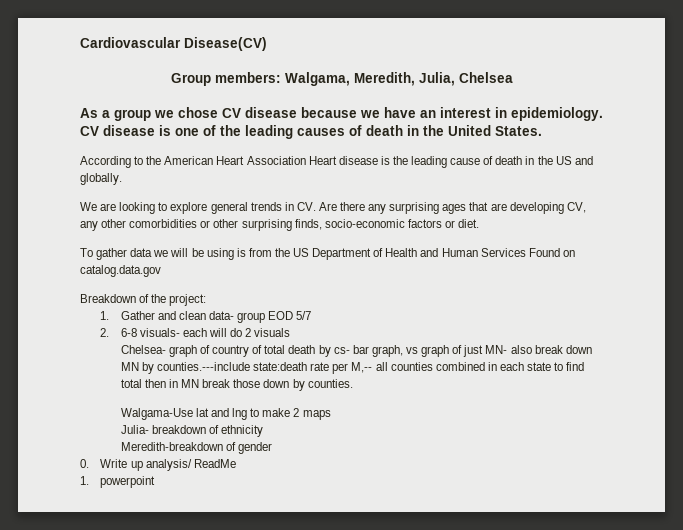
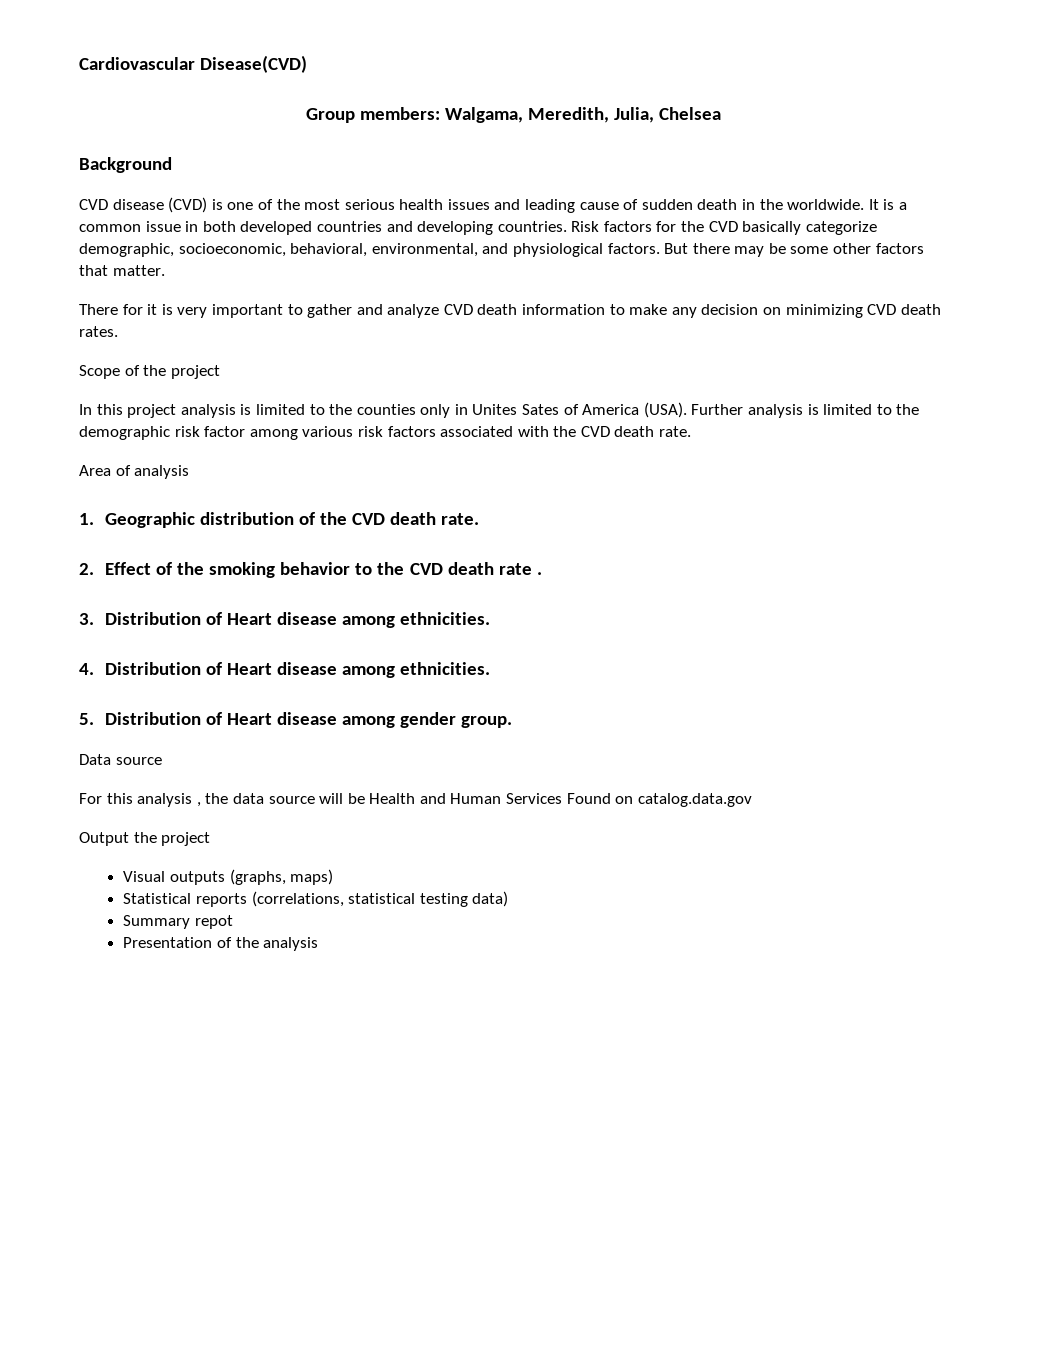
- Cardiovascular Disease(CV)
+ Cardiovascular Disease(CVD)
- As a group we chose CV disease because we have an interest in epidemiology. CV disease is one of the leading causes of death in the United States.
- According to the American Heart Association Heart disease is the leading cause of death in the US and globally.
- We are looking to explore general trends in CV. Are there any surprising ages that are developing CV, any other comorbidities or other surprising finds, socio-economic factors or diet.
- To gather data we will be using is from the US Department of Health and Human Services Found on catalog.data.gov
+ Background
+ CVD disease (CVD) is one of the most serious health issues and leading cause of sudden death in the worldwide. It is a common issue in both developed countries and developing countries. Risk factors for the CVD basically categorize demographic, socioeconomic, behavioral, environmental, and physiological factors. But there may be some other factors that matter.
+ There for it is very important to gather and analyze CVD death information to make any decision on minimizing CVD death rates.
+ Scope of the project
+ In this project analysis is limited to the counties only in Unites Sates of America (USA). Further analysis is limited to the demographic risk factor among various risk factors associated with the CVD death rate.
+ Area of analysis
+ 1. Geographic distribution of the CVD death rate.
+ 2. Effect of the smoking behavior to the CVD death rate .
+ 3. Distribution of Heart disease among ethnicities.
+ 4. Distribution of Heart disease among ethnicities.
+ 5. Distribution of Heart disease among gender group.
+ Data source
+ For this analysis , the data source will be Health and Human Services Found on catalog.data.gov
- Breakdown of the project:
- 1. Gather and clean data- group EOD 5/7
- 2. 6-8 visuals- each will do 2 visuals
- Chelsea- graph of country of total death by cs- bar graph, vs graph of just MN- also break down MN by counties.---include state:death rate per M,-- all counties combined in each state to find total then in MN break those down by counties.
- Walgama-Use lat and lng to make 2 maps
- Julia- breakdown of ethnicity
- Meredith-breakdown of gender
- 0. Write up analysis/ ReadMe
- 1. powerpoint
+ Output the project
+ Visual outputs (graphs, maps)
+ Statistical reports (correlations, statistical testing data)
+ Summary repot
+ Presentation of the analysis

